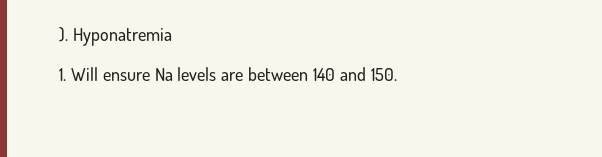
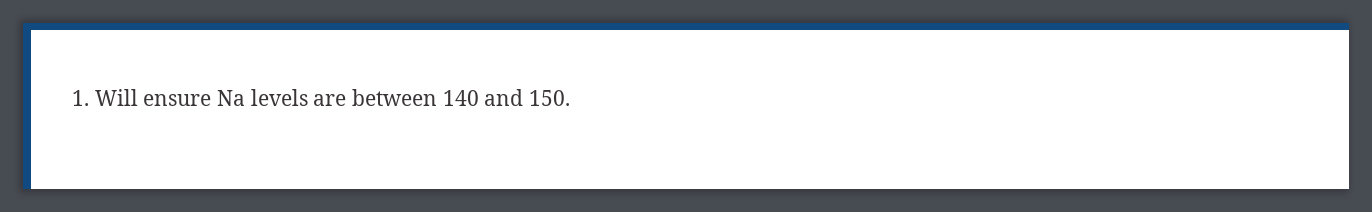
- ). Hyponatremia

